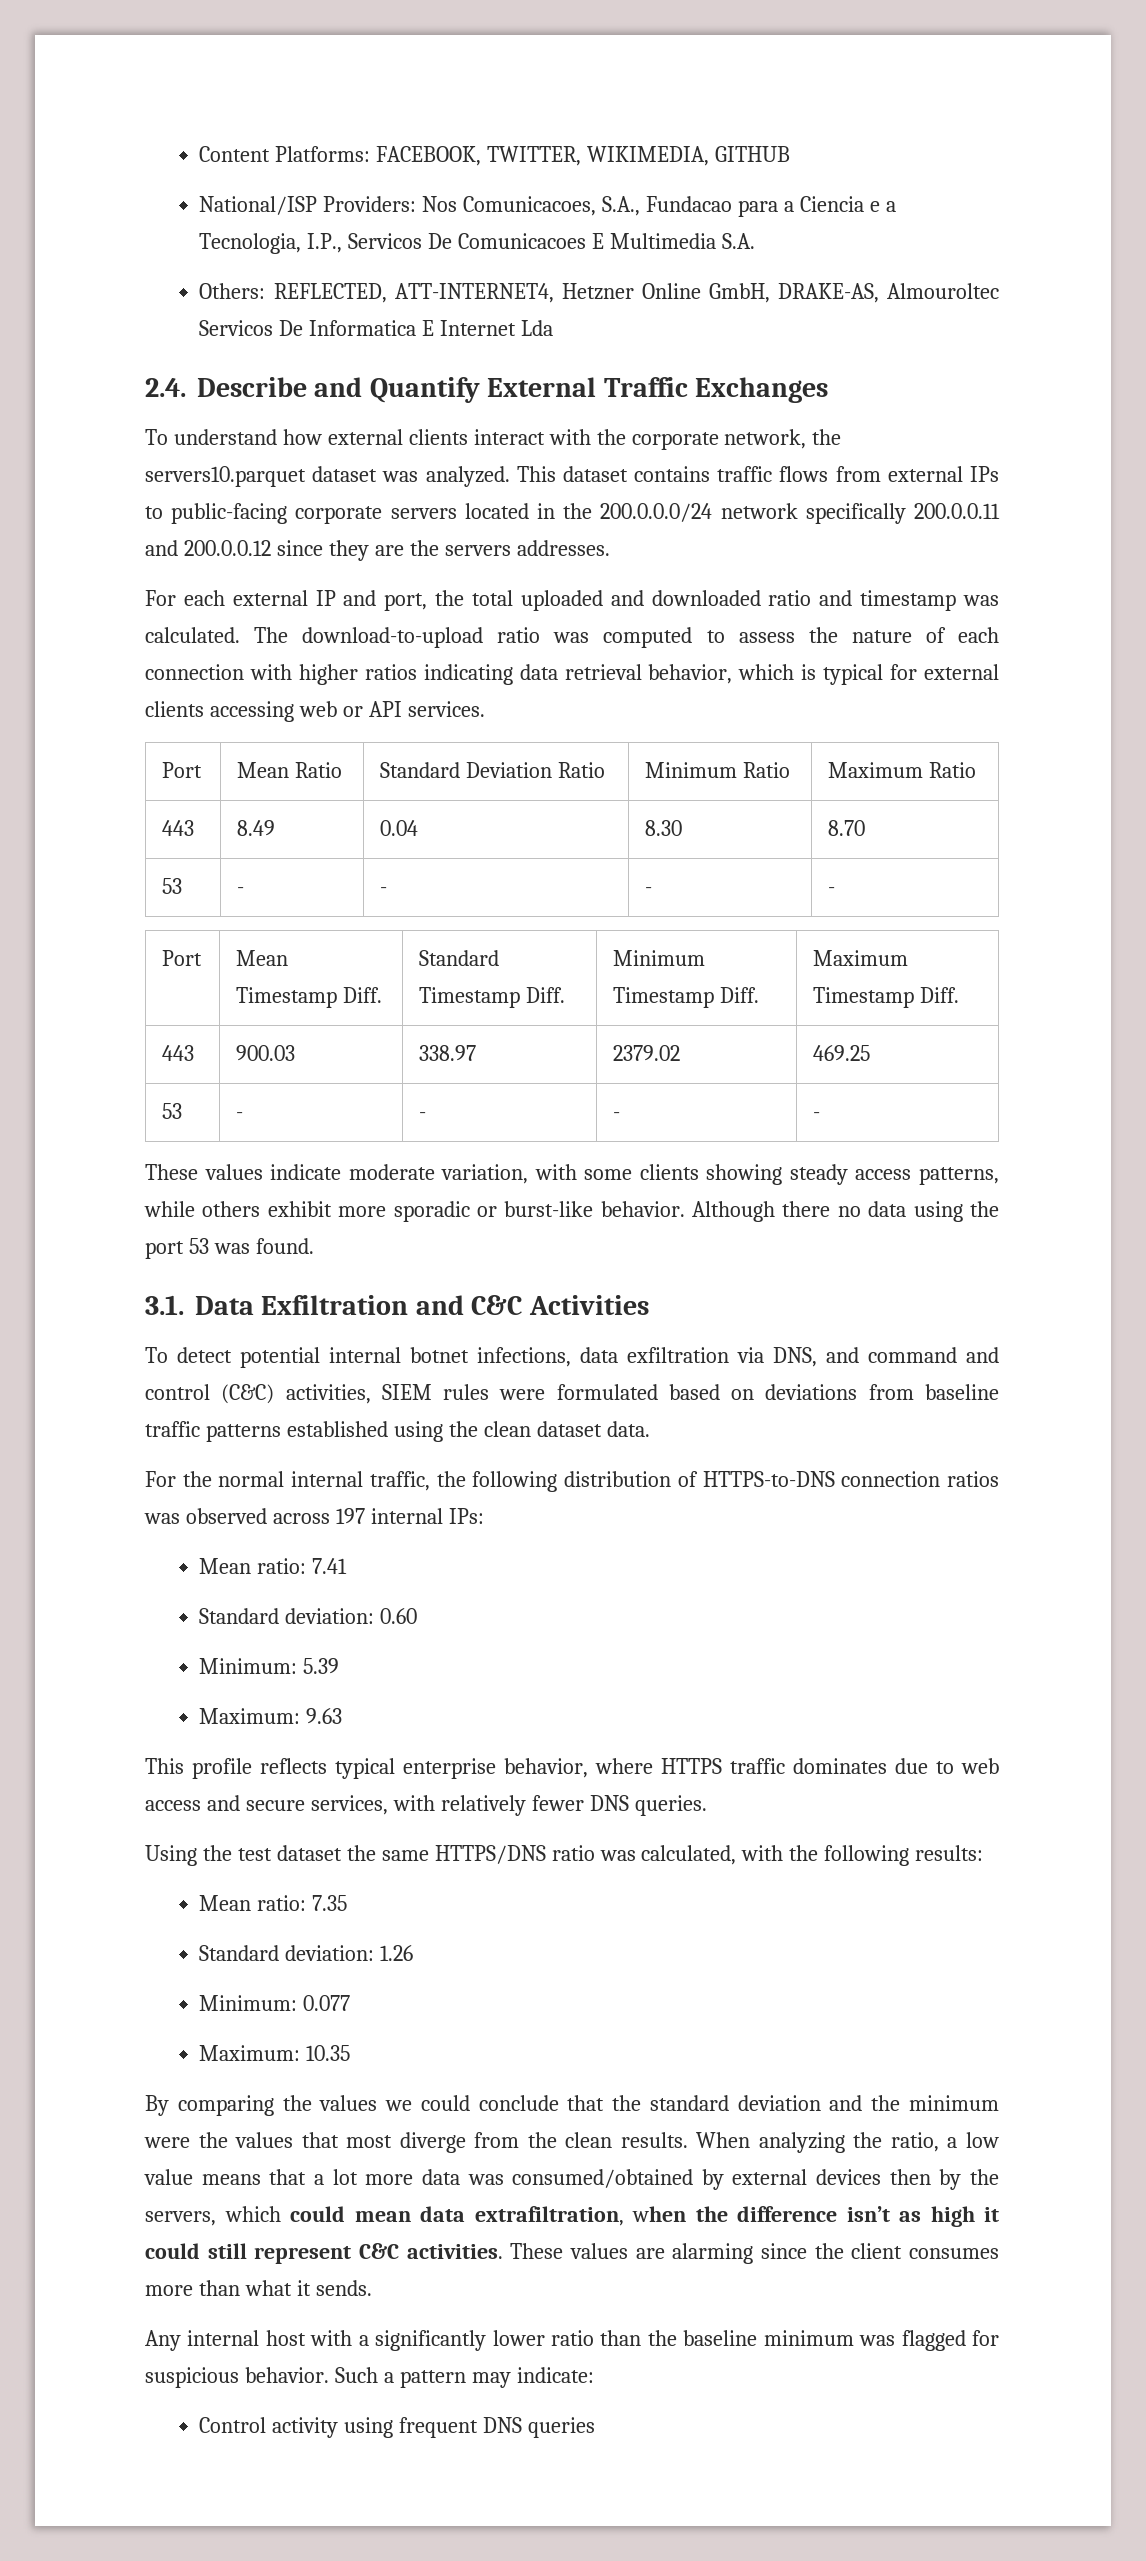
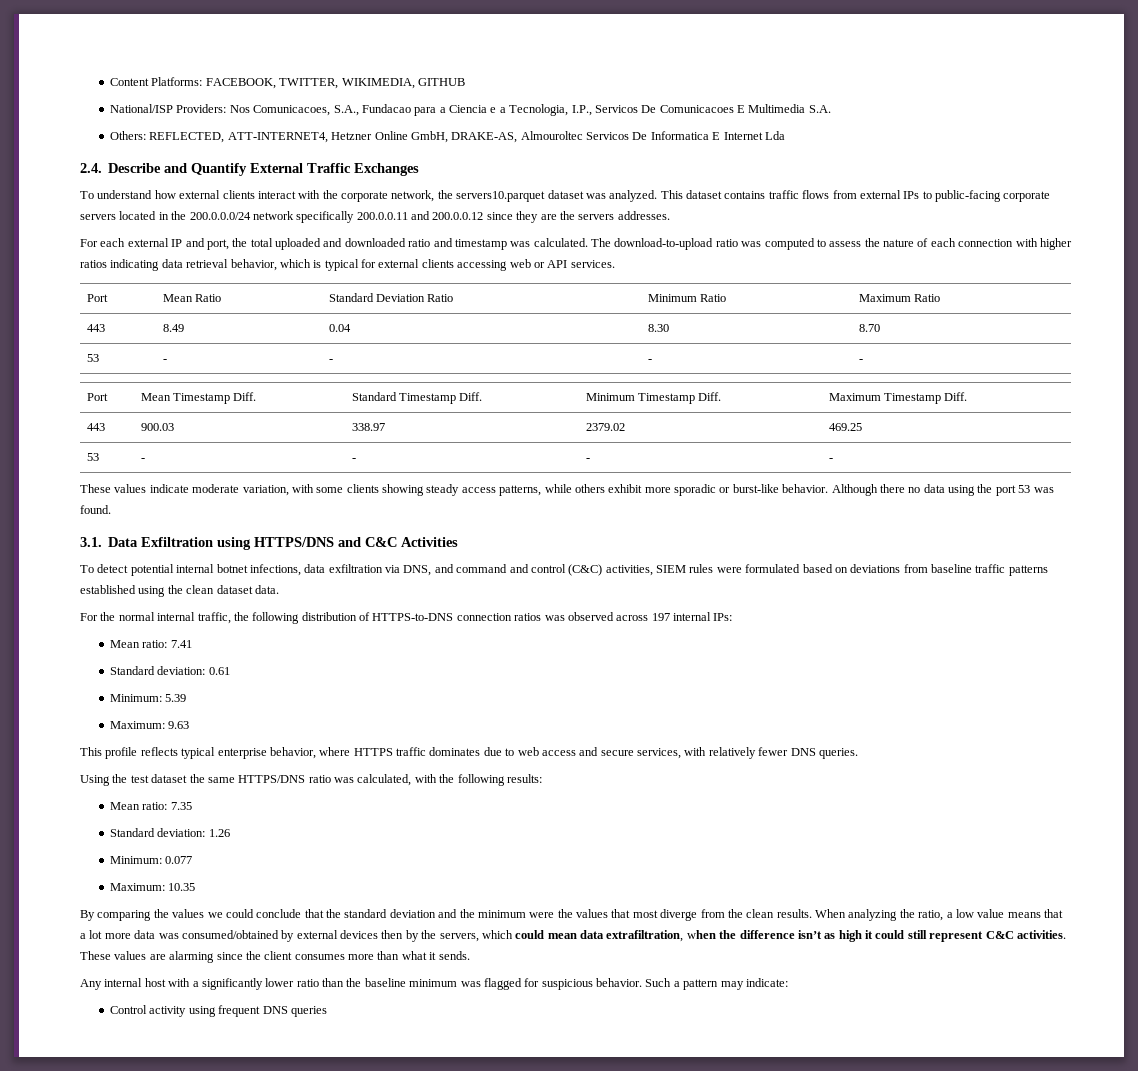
- 3.1. Data Exfiltration and C&C Activities
+ 3.1. Data Exfiltration using HTTPS/DNS and C&C Activities
- Standard deviation: 0.60
+ Standard deviation: 0.61

